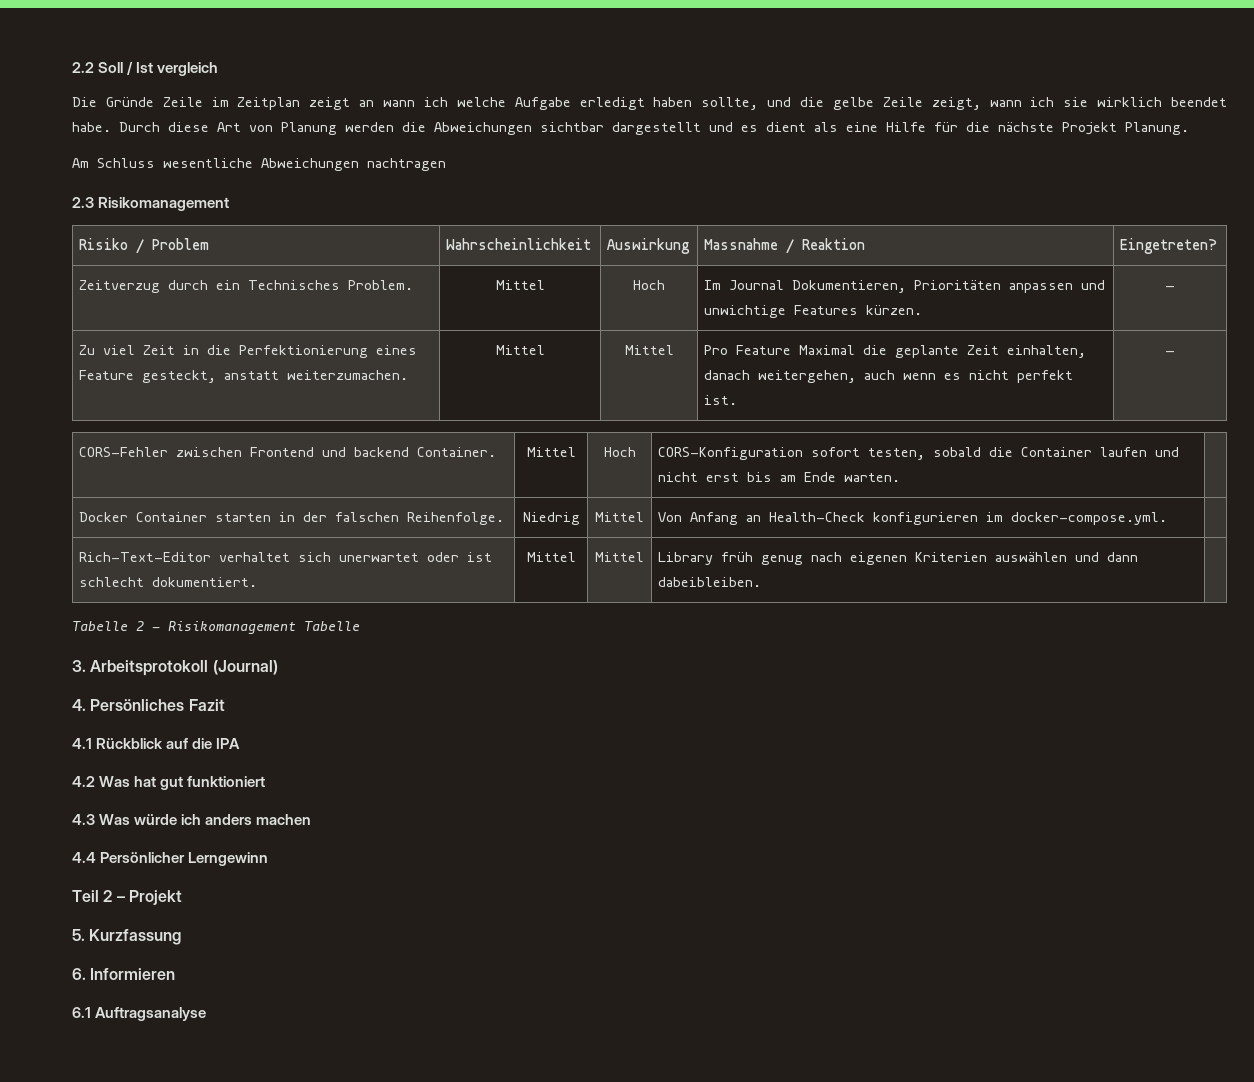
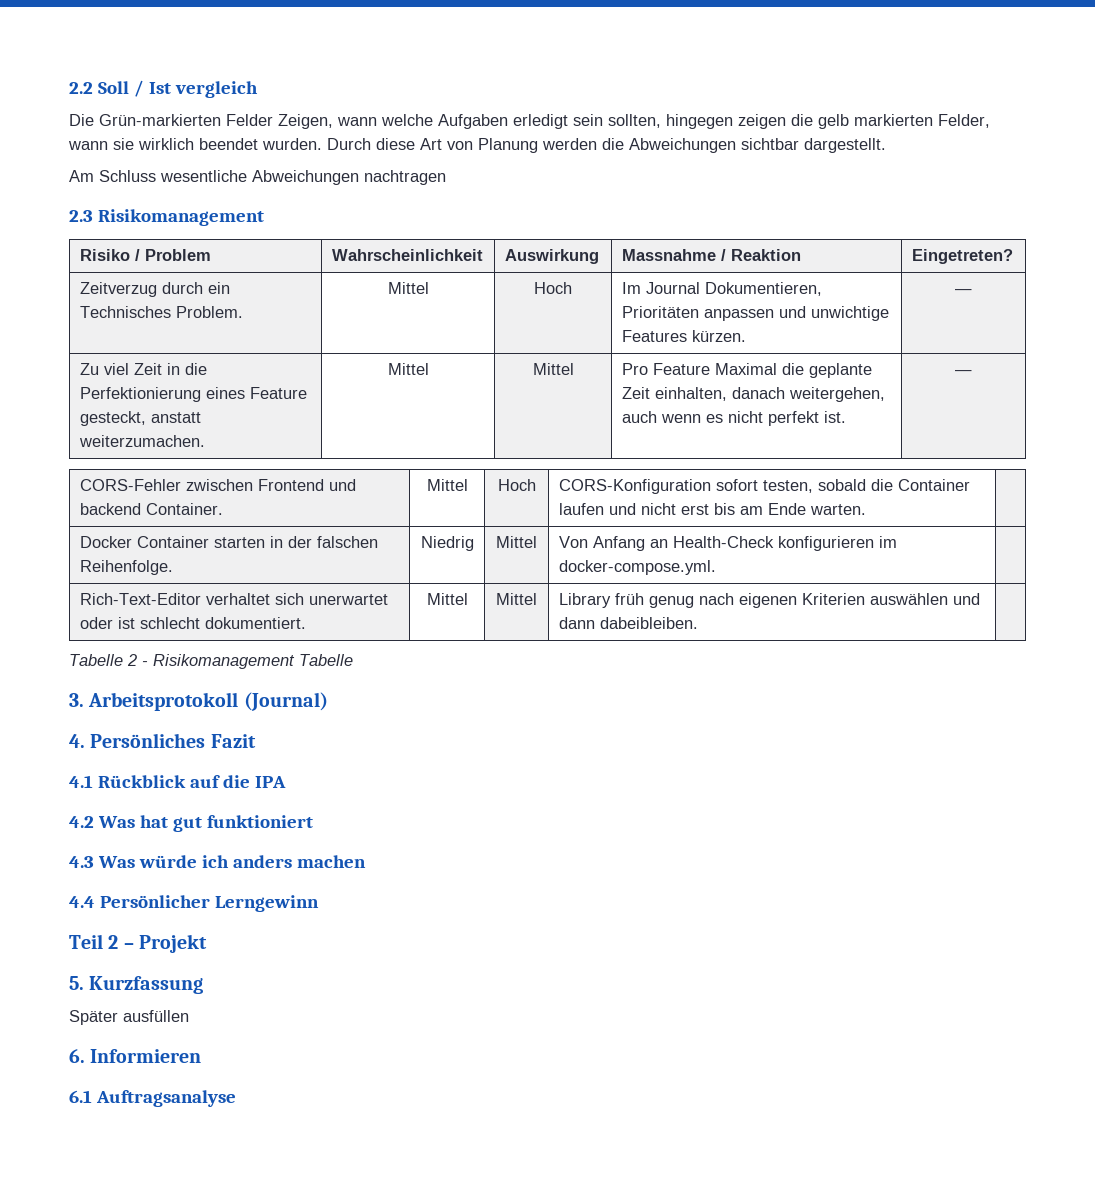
- Die Gründe Zeile im Zeitplan zeigt an wann ich welche Aufgabe erledigt haben sollte, und die gelbe Zeile zeigt, wann ich sie wirklich beendet habe.
+ Die Grün-markierten Felder Zeigen, wann welche Aufgaben erledigt sein sollten, hingegen zeigen die gelb markierten Felder, wann sie wirklich beendet wurden.
- Durch diese Art von Planung werden die Abweichungen sichtbar dargestellt und es dient als eine Hilfe für die nächste Projekt Planung.
+ Durch diese Art von Planung werden die Abweichungen sichtbar dargestellt.
+ Später ausfüllen

